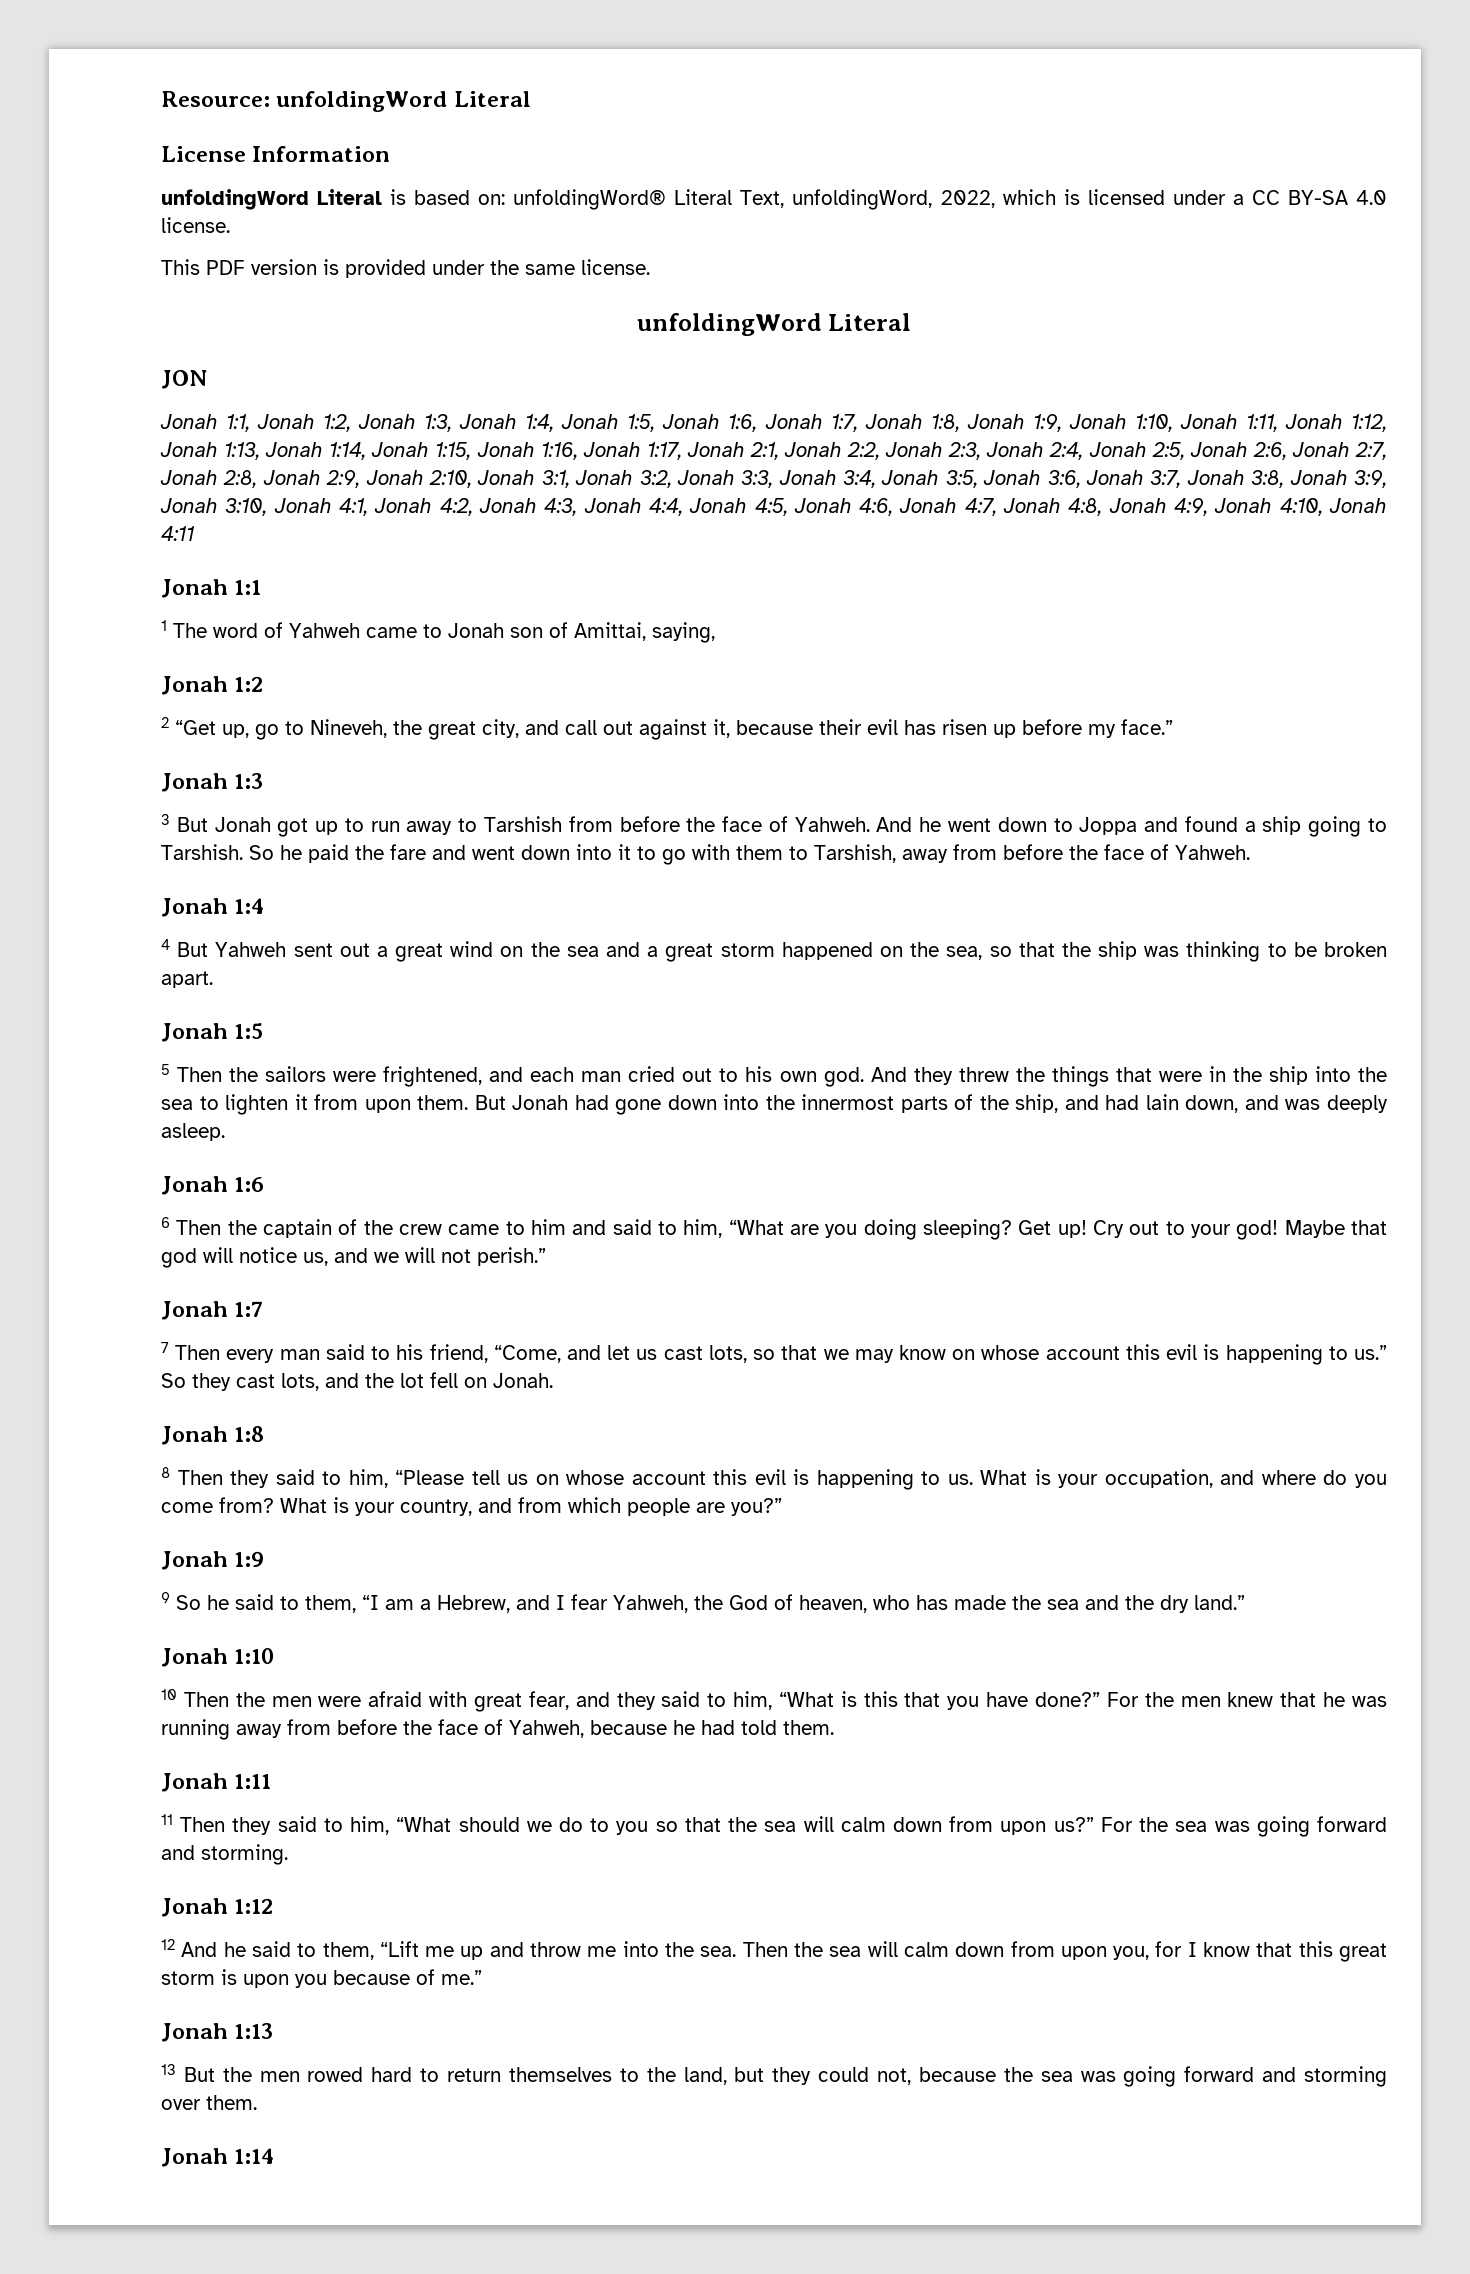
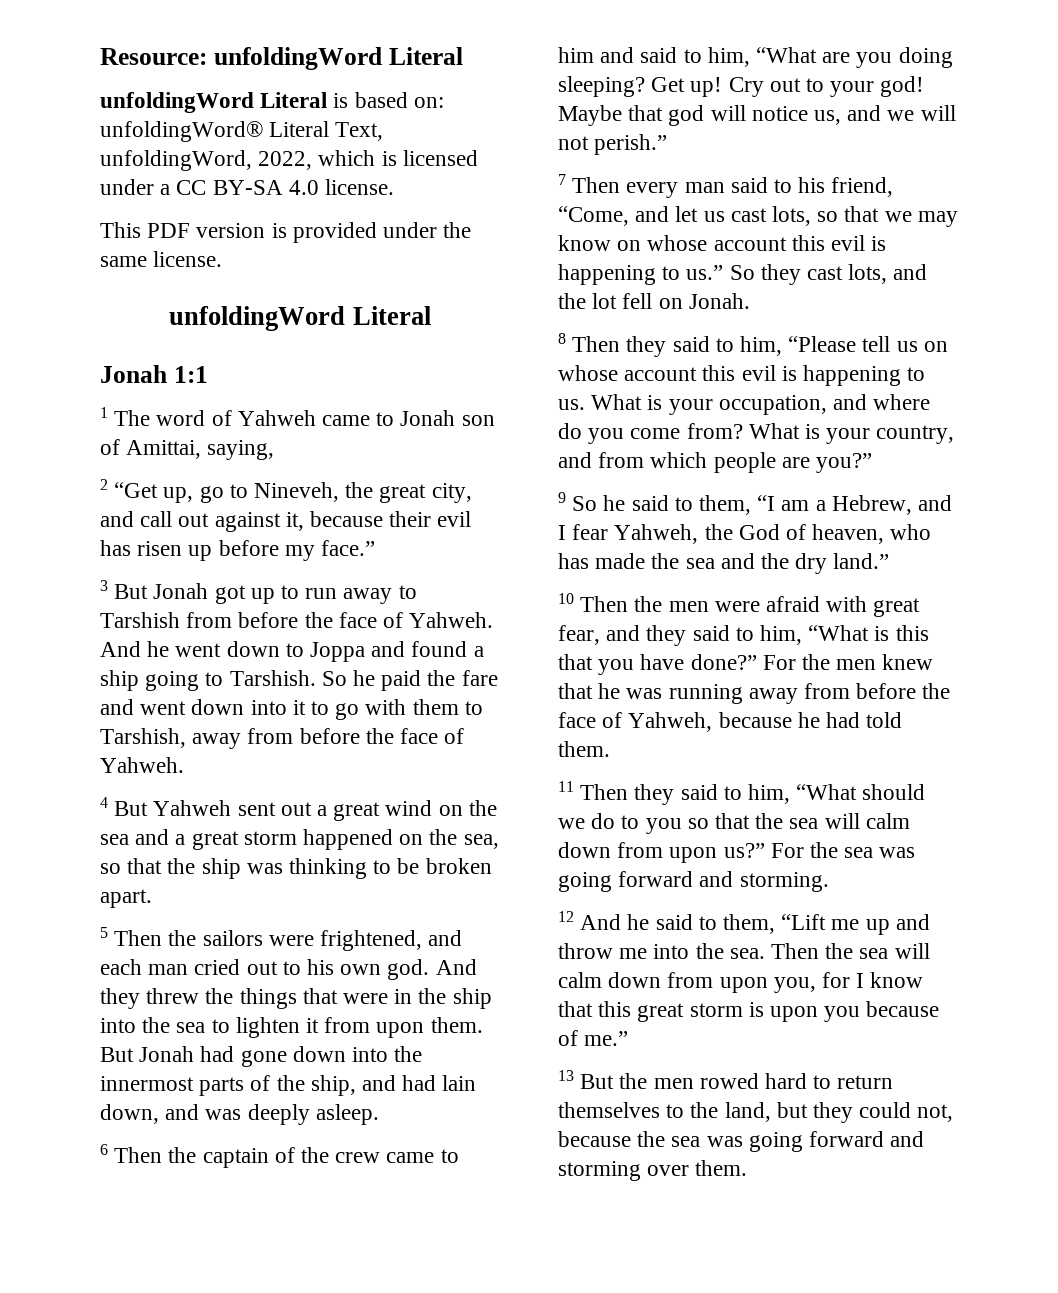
- License Information
- JON
- Jonah 1:1, Jonah 1:2, Jonah 1:3, Jonah 1:4, Jonah 1:5, Jonah 1:6, Jonah 1:7, Jonah 1:8, Jonah 1:9, Jonah 1:10, Jonah 1:11, Jonah 1:12, Jonah 1:13, Jonah 1:14, Jonah 1:15, Jonah 1:16, Jonah 1:17, Jonah 2:1, Jonah 2:2, Jonah 2:3, Jonah 2:4, Jonah 2:5, Jonah 2:6, Jonah 2:7, Jonah 2:8, Jonah 2:9, Jonah 2:10, Jonah 3:1, Jonah 3:2, Jonah 3:3, Jonah 3:4, Jonah 3:5, Jonah 3:6, Jonah 3:7, Jonah 3:8, Jonah 3:9, Jonah 3:10, Jonah 4:1, Jonah 4:2, Jonah 4:3, Jonah 4:4, Jonah 4:5, Jonah 4:6, Jonah 4:7, Jonah 4:8, Jonah 4:9, Jonah 4:10, Jonah 4:11
- Jonah 1:2
- Jonah 1:3
- Jonah 1:4
- Jonah 1:5
- Jonah 1:6
- Jonah 1:7
- Jonah 1:8
- Jonah 1:9
- Jonah 1:10
- Jonah 1:11
- Jonah 1:12
- Jonah 1:13
- Jonah 1:14

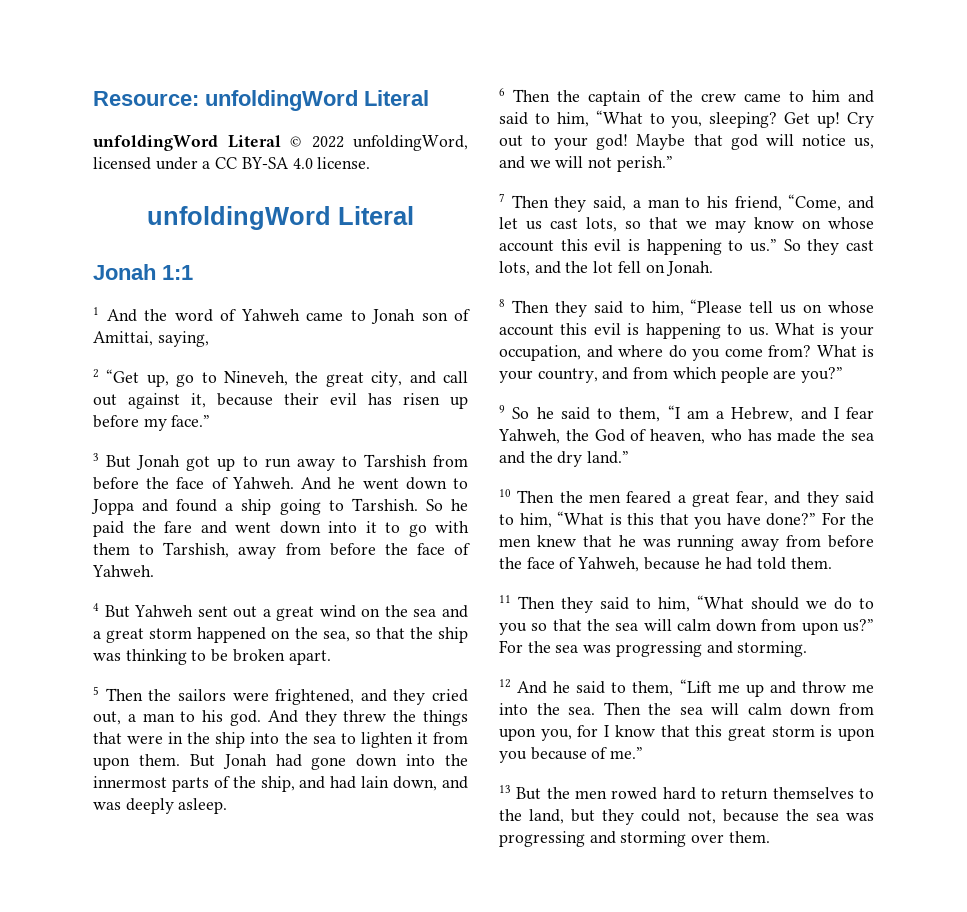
- unfoldingWord Literal is based on: unfoldingWord® Literal Text, unfoldingWord, 2022, which is licensed under a CC BY-SA 4.0 license.
+ unfoldingWord Literal © 2022 unfoldingWord, licensed under a CC BY-SA 4.0 license.
- This PDF version is provided under the same license.
- 1 The word of Yahweh came to Jonah son of Amittai, saying,
+ 1 And the word of Yahweh came to Jonah son of Amittai, saying,
- 5 Then the sailors were frightened, and each man cried out to his own god.
+ 5 Then the sailors were frightened, and they cried out, a man to his god.
- 6 Then the captain of the crew came to him and said to him, “What are you doing sleeping?
+ 6 Then the captain of the crew came to him and said to him, “What to you, sleeping?
- 7 Then every man said to his friend, “Come, and let us cast lots, so that we may know on whose account this evil is happening to us.”
+ 7 Then they said, a man to his friend, “Come, and let us cast lots, so that we may know on whose account this evil is happening to us.”
- 10 Then the men were afraid with great fear, and they said to him, “What is this that you have done?”
+ 10 Then the men feared a great fear, and they said to him, “What is this that you have done?”
- For the sea was going forward and storming.
+ For the sea was progressing and storming.
- 13 But the men rowed hard to return themselves to the land, but they could not, because the sea was going forward and storming over them.
+ 13 But the men rowed hard to return themselves to the land, but they could not, because the sea was progressing and storming over them.

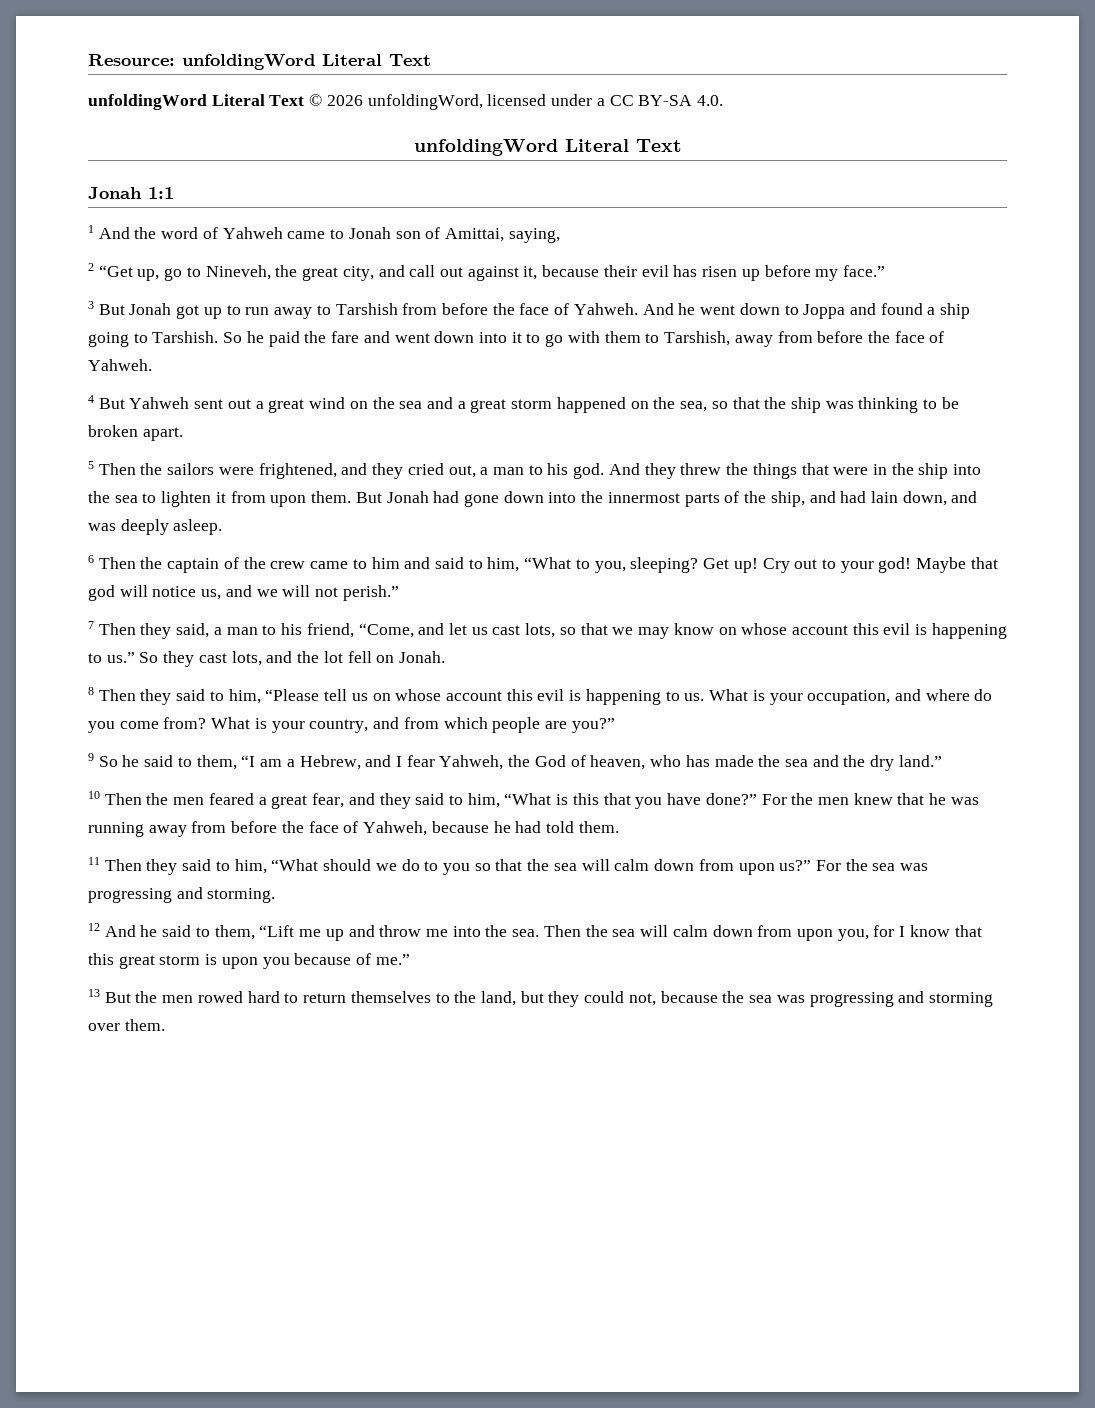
- Resource: unfoldingWord Literal
- unfoldingWord Literal © 2022 unfoldingWord, licensed under a CC BY-SA 4.0 license.
- unfoldingWord Literal
+ Resource: unfoldingWord Literal Text
+ unfoldingWord Literal Text © 2026 unfoldingWord, licensed under a CC BY-SA 4.0.
+ unfoldingWord Literal Text

